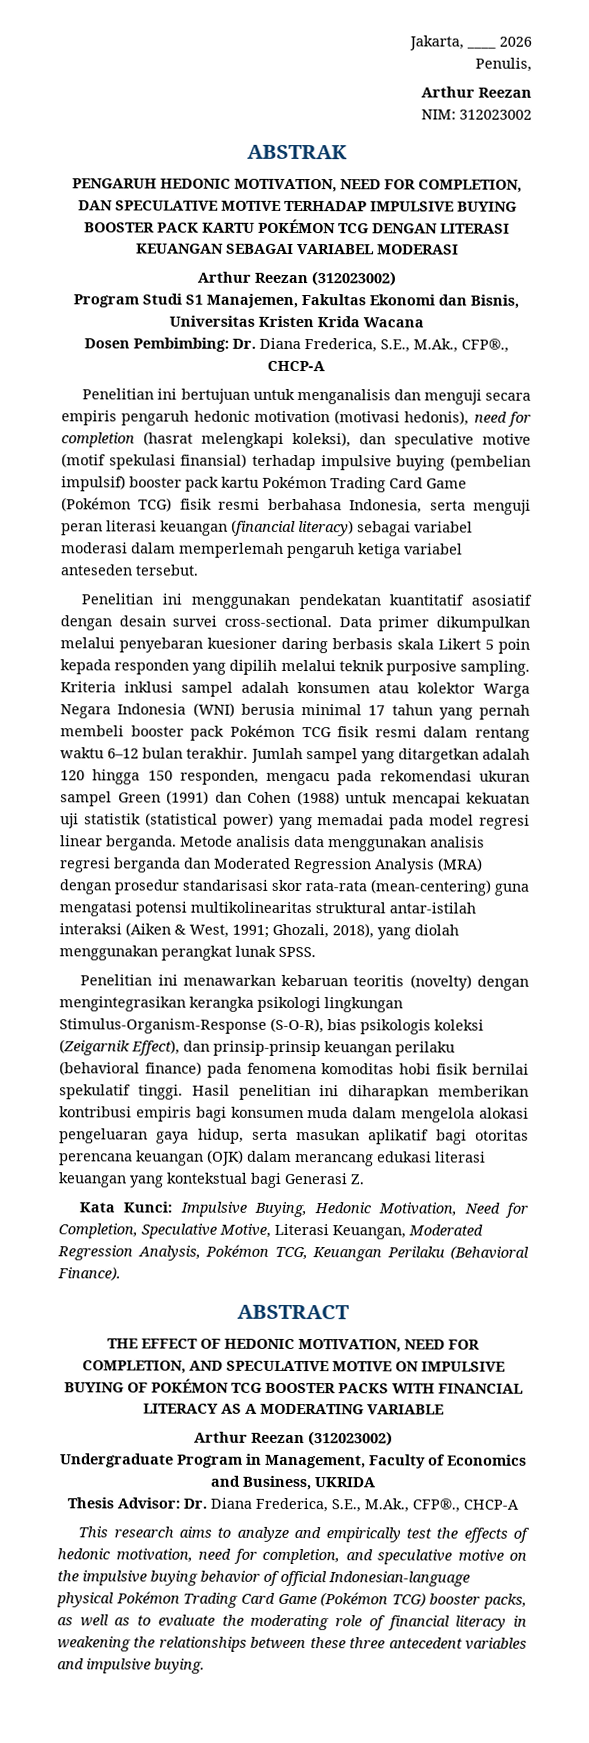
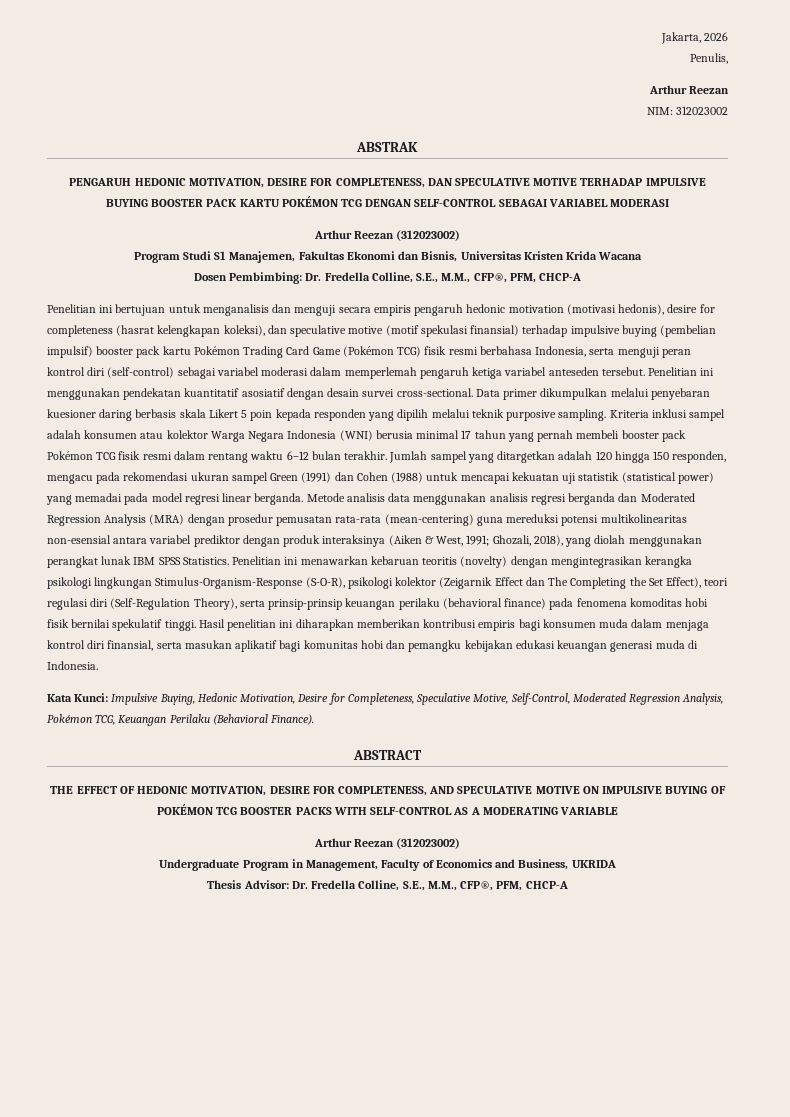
- Jakarta, ____ 2026
+ Jakarta, 2026
- PENGARUH HEDONIC MOTIVATION, NEED FOR COMPLETION, DAN SPECULATIVE MOTIVE TERHADAP IMPULSIVE BUYING BOOSTER PACK KARTU POKÉMON TCG DENGAN LITERASI KEUANGAN SEBAGAI VARIABEL MODERASI
+ PENGARUH HEDONIC MOTIVATION, DESIRE FOR COMPLETENESS, DAN SPECULATIVE MOTIVE TERHADAP IMPULSIVE BUYING BOOSTER PACK KARTU POKÉMON TCG DENGAN SELF-CONTROL SEBAGAI VARIABEL MODERASI
- Dosen Pembimbing: Dr. Diana Frederica, S.E., M.Ak., CFP®., CHCP-A
+ Dosen Pembimbing: Dr. Fredella Colline, S.E., M.M., CFP®, PFM, CHCP-A
- Penelitian ini bertujuan untuk menganalisis dan menguji secara empiris pengaruh hedonic motivation (motivasi hedonis), need for completion (hasrat melengkapi koleksi), dan speculative motive (motif spekulasi finansial) terhadap impulsive buying (pembelian impulsif) booster pack kartu Pokémon Trading Card Game (Pokémon TCG) fisik resmi berbahasa Indonesia, serta menguji peran literasi keuangan (financial literacy) sebagai variabel moderasi dalam memperlemah pengaruh ketiga variabel anteseden tersebut.
- Penelitian ini menggunakan pendekatan kuantitatif asosiatif dengan desain survei cross-sectional.
+ Penelitian ini bertujuan untuk menganalisis dan menguji secara empiris pengaruh hedonic motivation (motivasi hedonis), desire for completeness (hasrat kelengkapan koleksi), dan speculative motive (motif spekulasi finansial) terhadap impulsive buying (pembelian impulsif) booster pack kartu Pokémon Trading Card Game (Pokémon TCG) fisik resmi berbahasa Indonesia, serta menguji peran kontrol diri (self-control) sebagai variabel moderasi dalam memperlemah pengaruh ketiga variabel anteseden tersebut. Penelitian ini menggunakan pendekatan kuantitatif asosiatif dengan desain survei cross-sectional.
- Metode analisis data menggunakan analisis regresi berganda dan Moderated Regression Analysis (MRA) dengan prosedur standarisasi skor rata-rata (mean-centering) guna mengatasi potensi multikolinearitas struktural antar-istilah interaksi (Aiken & West, 1991; Ghozali, 2018), yang diolah menggunakan perangkat lunak SPSS.
- Penelitian ini menawarkan kebaruan teoritis (novelty) dengan mengintegrasikan kerangka psikologi lingkungan Stimulus-Organism-Response (S-O-R), bias psikologis koleksi (Zeigarnik Effect), dan prinsip-prinsip keuangan perilaku (behavioral finance) pada fenomena komoditas hobi fisik bernilai spekulatif tinggi.
+ Metode analisis data menggunakan analisis regresi berganda dan Moderated Regression Analysis (MRA) dengan prosedur pemusatan rata-rata (mean-centering) guna mereduksi potensi multikolinearitas non-esensial antara variabel prediktor dengan produk interaksinya (Aiken & West, 1991; Ghozali, 2018), yang diolah menggunakan perangkat lunak IBM SPSS Statistics. Penelitian ini menawarkan kebaruan teoritis (novelty) dengan mengintegrasikan kerangka psikologi lingkungan Stimulus-Organism-Response (S-O-R), psikologi kolektor (Zeigarnik Effect dan The Completing the Set Effect), teori regulasi diri (Self-Regulation Theory), serta prinsip-prinsip keuangan perilaku (behavioral finance) pada fenomena komoditas hobi fisik bernilai spekulatif tinggi.
- Hasil penelitian ini diharapkan memberikan kontribusi empiris bagi konsumen muda dalam mengelola alokasi pengeluaran gaya hidup, serta masukan aplikatif bagi otoritas perencana keuangan (OJK) dalam merancang edukasi literasi keuangan yang kontekstual bagi Generasi Z.
+ Hasil penelitian ini diharapkan memberikan kontribusi empiris bagi konsumen muda dalam menjaga kontrol diri finansial, serta masukan aplikatif bagi komunitas hobi dan pemangku kebijakan edukasi keuangan generasi muda di Indonesia.
- Kata Kunci: Impulsive Buying, Hedonic Motivation, Need for Completion, Speculative Motive, Literasi Keuangan, Moderated Regression Analysis, Pokémon TCG, Keuangan Perilaku (Behavioral Finance).
+ Kata Kunci: Impulsive Buying, Hedonic Motivation, Desire for Completeness, Speculative Motive, Self-Control, Moderated Regression Analysis, Pokémon TCG, Keuangan Perilaku (Behavioral Finance).
- THE EFFECT OF HEDONIC MOTIVATION, NEED FOR COMPLETION, AND SPECULATIVE MOTIVE ON IMPULSIVE BUYING OF POKÉMON TCG BOOSTER PACKS WITH FINANCIAL LITERACY AS A MODERATING VARIABLE
+ THE EFFECT OF HEDONIC MOTIVATION, DESIRE FOR COMPLETENESS, AND SPECULATIVE MOTIVE ON IMPULSIVE BUYING OF POKÉMON TCG BOOSTER PACKS WITH SELF-CONTROL AS A MODERATING VARIABLE
- Thesis Advisor: Dr. Diana Frederica, S.E., M.Ak., CFP®., CHCP-A
- This research aims to analyze and empirically test the effects of hedonic motivation, need for completion, and speculative motive on the impulsive buying behavior of official Indonesian-language physical Pokémon Trading Card Game (Pokémon TCG) booster packs, as well as to evaluate the moderating role of financial literacy in weakening the relationships between these three antecedent variables and impulsive buying.
+ Thesis Advisor: Dr. Fredella Colline, S.E., M.M., CFP®, PFM, CHCP-A

